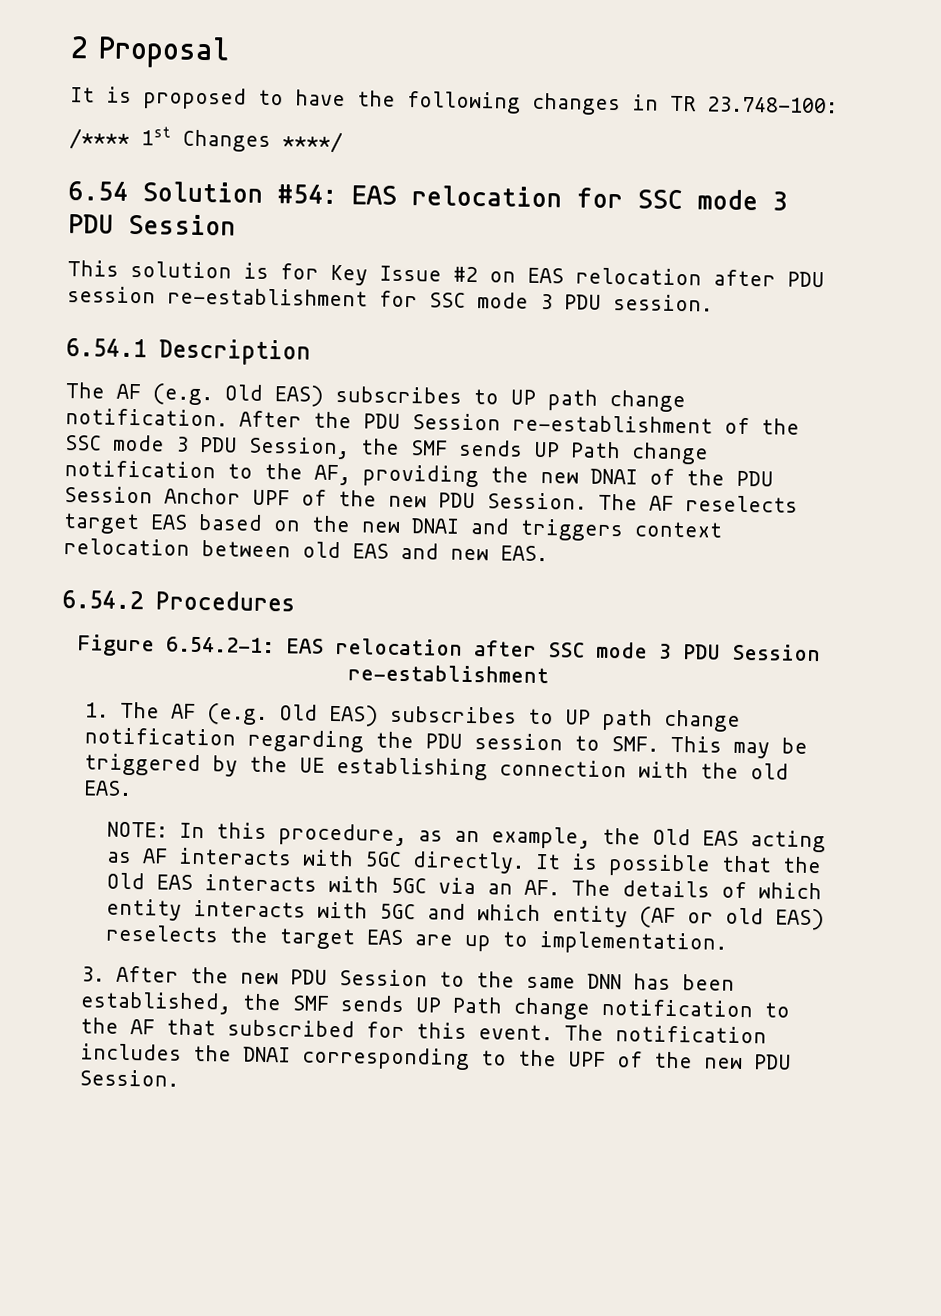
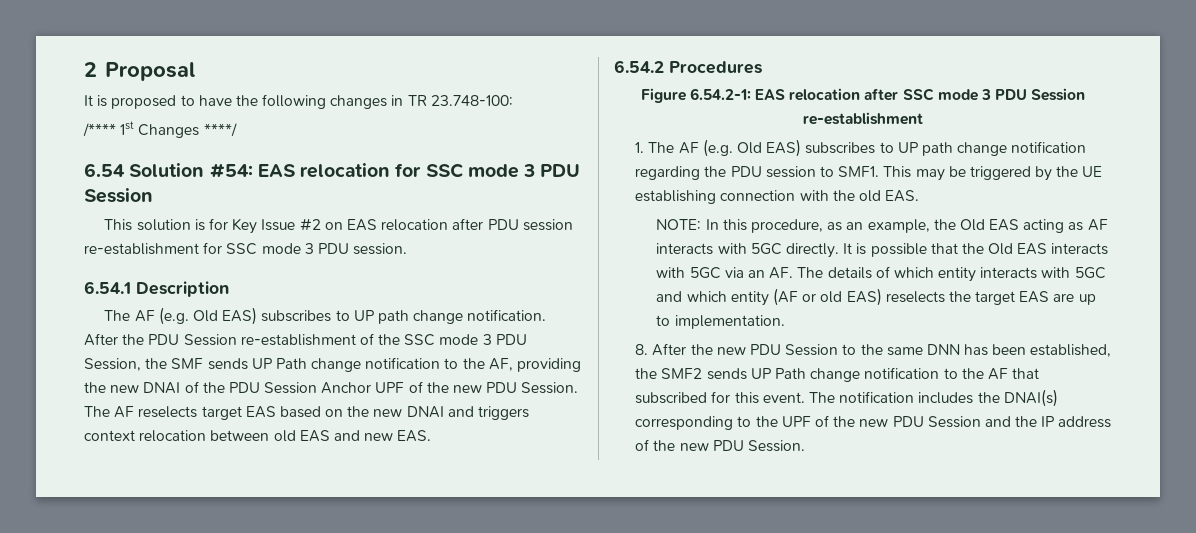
- 1. The AF (e.g. Old EAS) subscribes to UP path change notification regarding the PDU session to SMF. This may be triggered by the UE establishing connection with the old EAS.
+ 1. The AF (e.g. Old EAS) subscribes to UP path change notification regarding the PDU session to SMF1. This may be triggered by the UE establishing connection with the old EAS.
- 3. After the new PDU Session to the same DNN has been established, the SMF sends UP Path change notification to the AF that subscribed for this event.
+ 8. After the new PDU Session to the same DNN has been established, the SMF2 sends UP Path change notification to the AF that subscribed for this event.
- The notification includes the DNAI corresponding to the UPF of the new PDU Session.
+ The notification includes the DNAI(s) corresponding to the UPF of the new PDU Session and the IP address of the new PDU Session.

